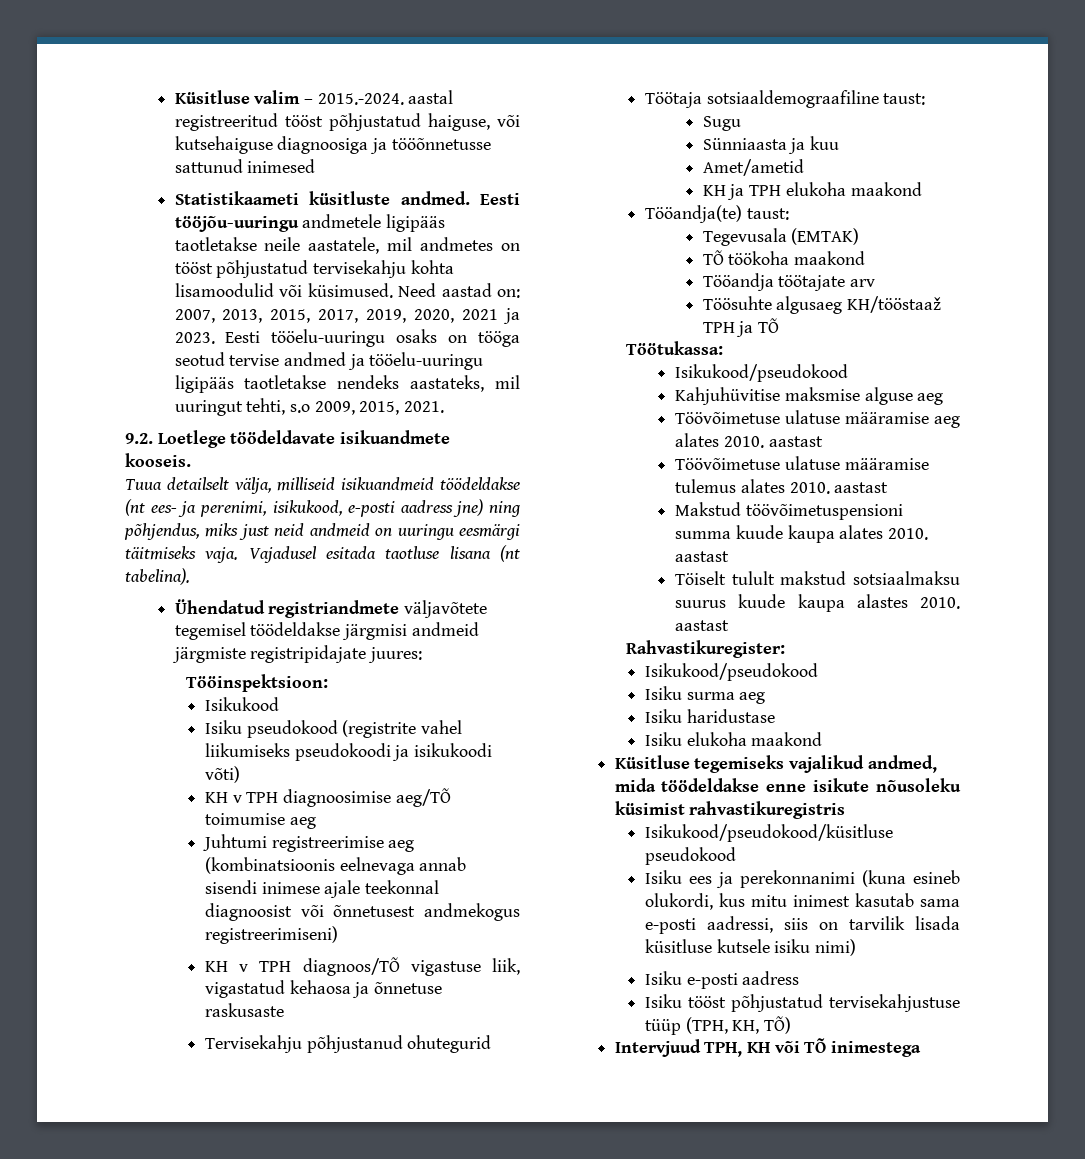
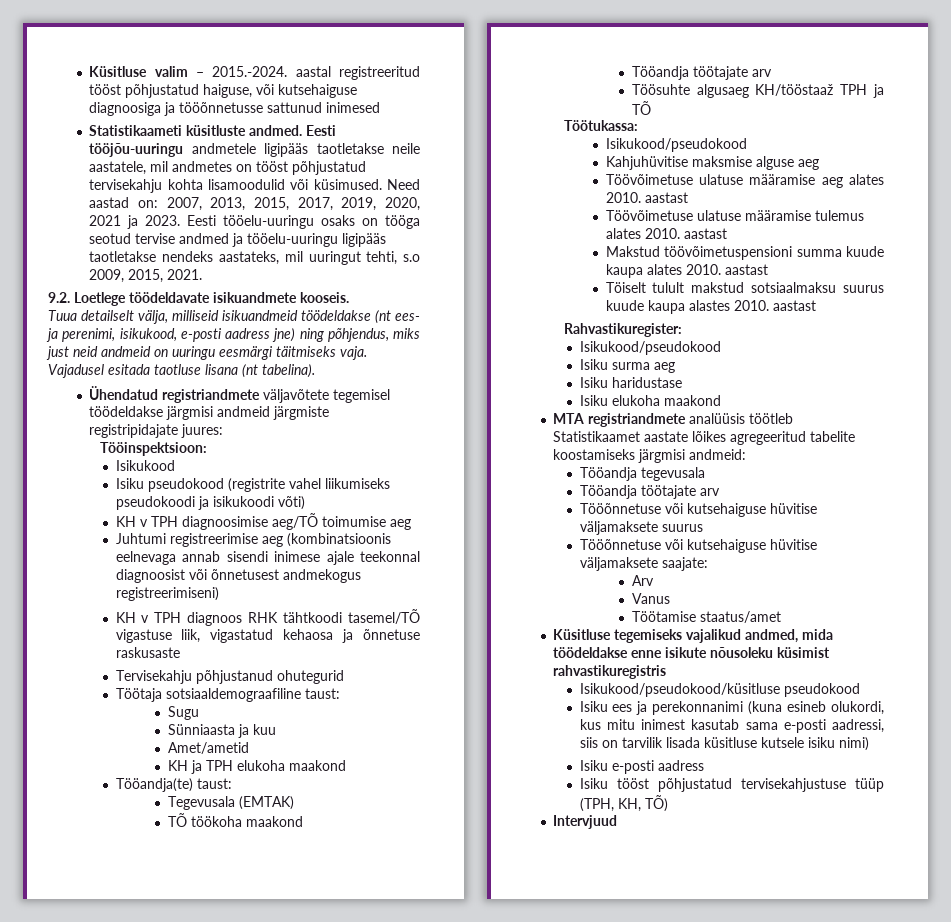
- KH v TPH diagnoos/TÕ vigastuse liik, vigastatud kehaosa ja õnnetuse raskusaste
+ KH v TPH diagnoos RHK tähtkoodi tasemel/TÕ vigastuse liik, vigastatud kehaosa ja õnnetuse raskusaste
+ MTA registriandmete analüüsis töötleb Statistikaamet aastate lõikes agregeeritud tabelite koostamiseks järgmisi andmeid:
+ Tööandja tegevusala
+ Tööandja töötajate arv
+ Tööõnnetuse või kutsehaiguse hüvitise väljamaksete suurus
+ Tööõnnetuse või kutsehaiguse hüvitise väljamaksete saajate:
+ Arv
+ Vanus
+ Töötamise staatus/amet
- Intervjuud TPH, KH või TÕ inimestega
+ Intervjuud

